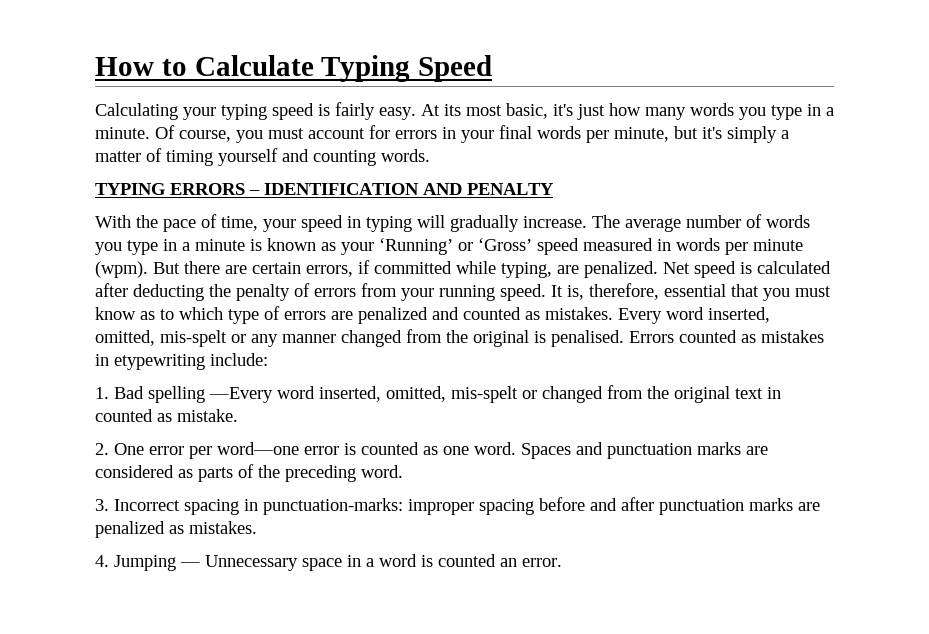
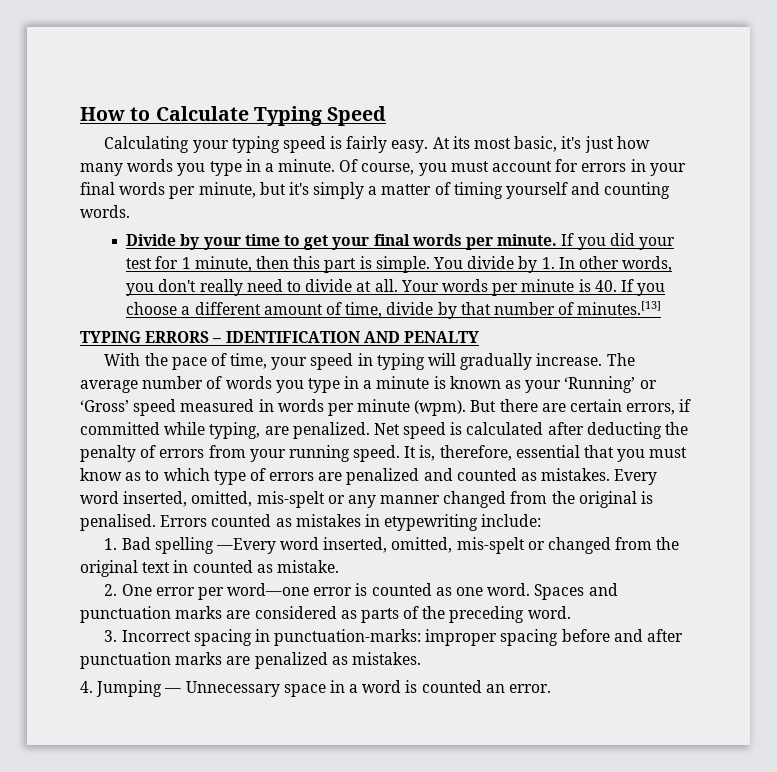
+ Divide by your time to get your final words per minute. If you did your test for 1 minute, then this part is simple. You divide by 1. In other words, you don't really need to divide at all. Your words per minute is 40. If you choose a different amount of time, divide by that number of minutes.[13]

